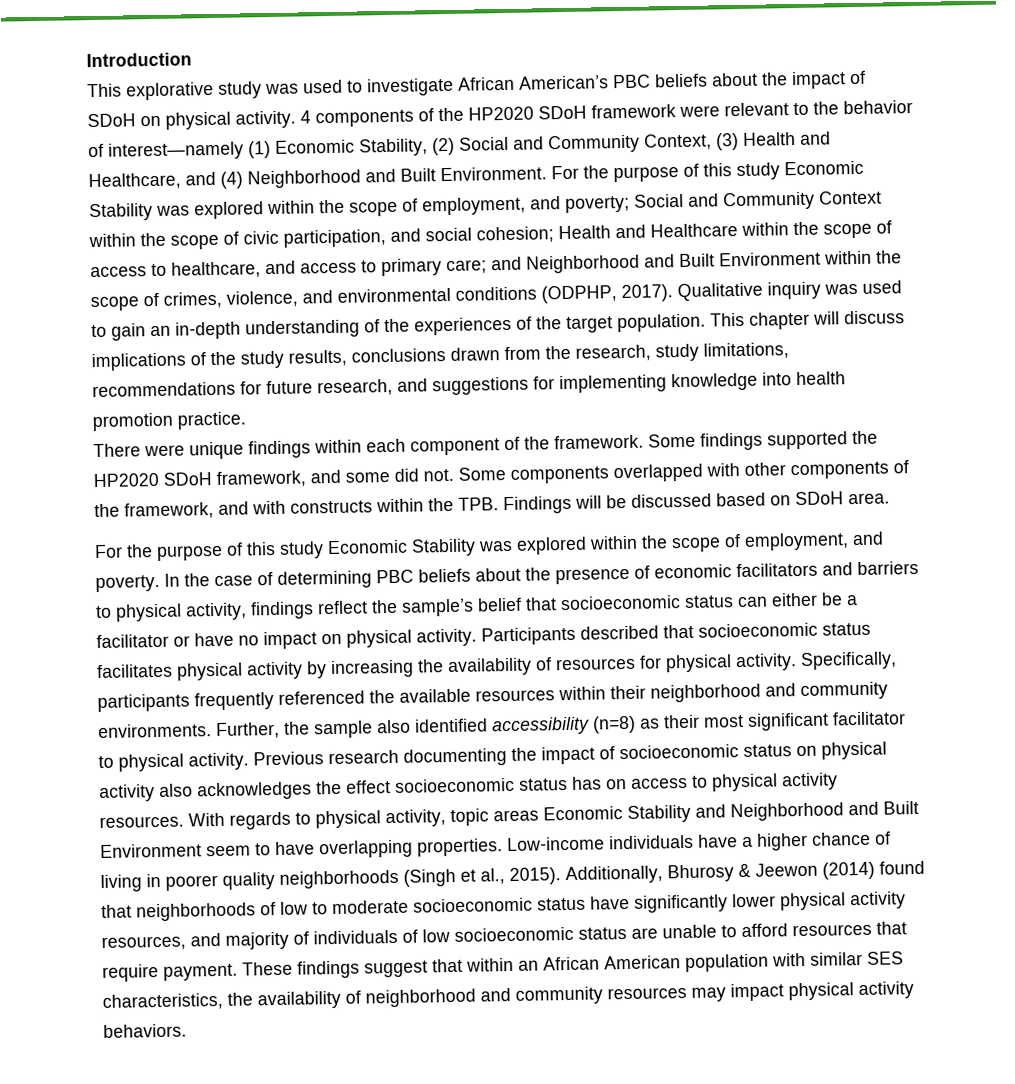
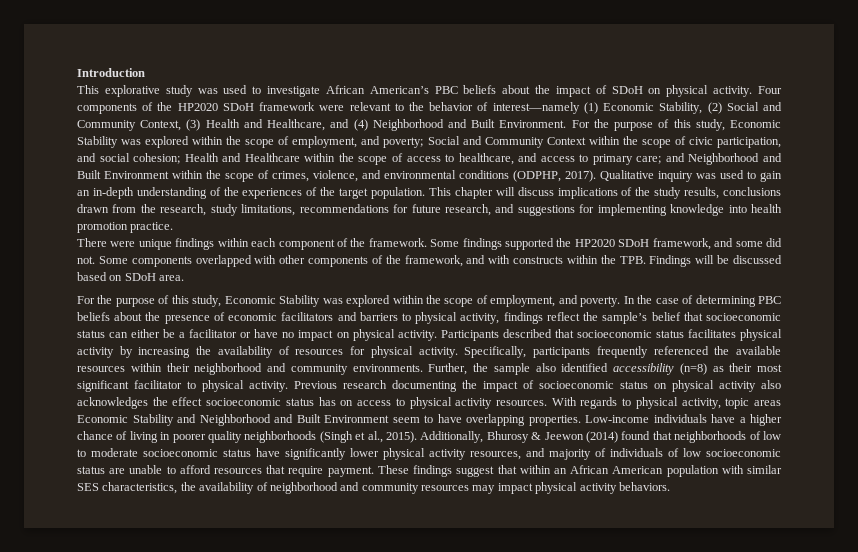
- 4 components of the HP2020 SDoH framework were relevant to the behavior of interest—namely (1) Economic Stability, (2) Social and Community Context, (3) Health and Healthcare, and (4) Neighborhood and Built Environment.
+ Four components of the HP2020 SDoH framework were relevant to the behavior of interest—namely (1) Economic Stability, (2) Social and Community Context, (3) Health and Healthcare, and (4) Neighborhood and Built Environment.
- For the purpose of this study Economic Stability was explored within the scope of employment, and poverty; Social and Community Context within the scope of civic participation, and social cohesion; Health and Healthcare within the scope of access to healthcare, and access to primary care; and Neighborhood and Built Environment within the scope of crimes, violence, and environmental conditions (ODPHP, 2017).
+ For the purpose of this study, Economic Stability was explored within the scope of employment, and poverty; Social and Community Context within the scope of civic participation, and social cohesion; Health and Healthcare within the scope of access to healthcare, and access to primary care; and Neighborhood and Built Environment within the scope of crimes, violence, and environmental conditions (ODPHP, 2017).
- For the purpose of this study Economic Stability was explored within the scope of employment, and poverty.
+ For the purpose of this study, Economic Stability was explored within the scope of employment, and poverty.

